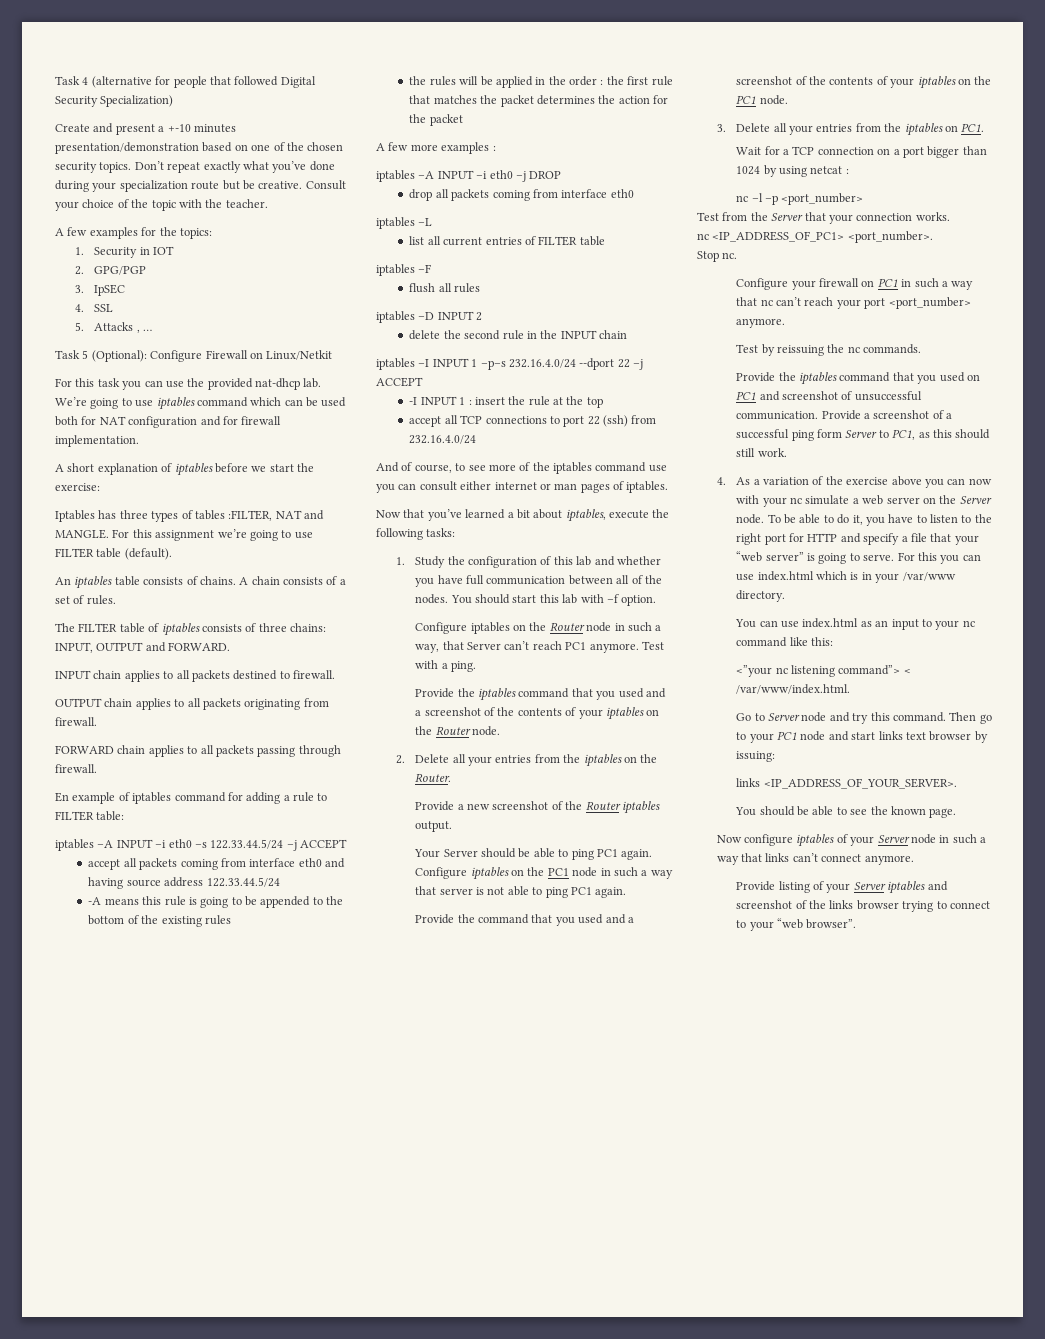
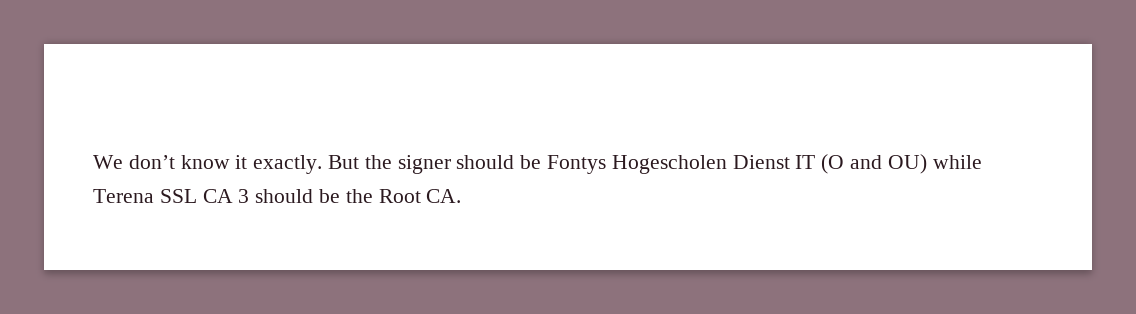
- Task 4 (alternative for people that followed Digital Security Specialization)
- Create and present a +-10 minutes presentation/demonstration based on one of the chosen security topics. Don’t repeat exactly what you’ve done during your specialization route but be creative. Consult your choice of the topic with the teacher.
- A few examples for the topics:
- 1. Security in IOT
- 2. GPG/PGP
- 3. IpSEC
- 4. SSL
- 5. Attacks , …
- Task 5 (Optional): Configure Firewall on Linux/Netkit
- For this task you can use the provided nat-dhcp lab. We’re going to use iptables command which can be used both for NAT configuration and for firewall implementation.
- A short explanation of iptables before we start the exercise:
- Iptables has three types of tables :FILTER, NAT and MANGLE. For this assignment we’re going to use FILTER table (default).
- An iptables table consists of chains. A chain consists of a set of rules.
- The FILTER table of iptables consists of three chains: INPUT, OUTPUT and FORWARD.
- INPUT chain applies to all packets destined to firewall.
- OUTPUT chain applies to all packets originating from firewall.
- FORWARD chain applies to all packets passing through firewall.
- En example of iptables command for adding a rule to FILTER table:
- iptables –A INPUT –i eth0 –s 122.33.44.5/24 –j ACCEPT
- accept all packets coming from interface eth0 and having source address 122.33.44.5/24
- -A means this rule is going to be appended to the bottom of the existing rules
- the rules will be applied in the order : the first rule that matches the packet determines the action for the packet
- A few more examples :
- iptables –A INPUT –i eth0 –j DROP
- drop all packets coming from interface eth0
- iptables –L
- list all current entries of FILTER table
- iptables –F
- flush all rules
- iptables –D INPUT 2
- delete the second rule in the INPUT chain
- iptables –I INPUT 1 –p–s 232.16.4.0/24 --dport 22 –j ACCEPT
- -I INPUT 1 : insert the rule at the top
- accept all TCP connections to port 22 (ssh) from 232.16.4.0/24
- And of course, to see more of the iptables command use you can consult either internet or man pages of iptables.
- Now that you’ve learned a bit about iptables, execute the following tasks:
- 1. Study the configuration of this lab and whether you have full communication between all of the nodes. You should start this lab with –f option.
- Configure iptables on the Router node in such a way, that Server can’t reach PC1 anymore. Test with a ping.
- Provide the iptables command that you used and a screenshot of the contents of your iptables on the Router node.
- 2. Delete all your entries from the iptables on the Router.
- Provide a new screenshot of the Router iptables output.
- Your Server should be able to ping PC1 again. Configure iptables on the PC1 node in such a way that server is not able to ping PC1 again.
- Provide the command that you used and a screenshot of the contents of your iptables on the PC1 node.
- 3. Delete all your entries from the iptables on PC1.
- Wait for a TCP connection on a port bigger than 1024 by using netcat :
- nc –l –p <port_number>
- Test from the Server that your connection works.
- nc <IP_ADDRESS_OF_PC1> <port_number>.
- Stop nc.
- Configure your firewall on PC1 in such a way that nc can’t reach your port <port_number> anymore.
- Test by reissuing the nc commands.
- Provide the iptables command that you used on PC1 and screenshot of unsuccessful communication. Provide a screenshot of a successful ping form Server to PC1, as this should still work.
- 4. As a variation of the exercise above you can now with your nc simulate a web server on the Server node. To be able to do it, you have to listen to the right port for HTTP and specify a file that your “web server” is going to serve. For this you can use index.html which is in your /var/www directory.
- You can use index.html as an input to your nc command like this:
- <”your nc listening command”> < /var/www/index.html.
- Go to Server node and try this command. Then go to your PC1 node and start links text browser by issuing:
- links <IP_ADDRESS_OF_YOUR_SERVER>.
- You should be able to see the known page.
- Now configure iptables of your Server node in such a way that links can’t connect anymore.
- Provide listing of your Server iptables and screenshot of the links browser trying to connect to your “web browser”.
+ We don’t know it exactly. But the signer should be Fontys Hogescholen Dienst IT (O and OU) while Terena SSL CA 3 should be the Root CA.

